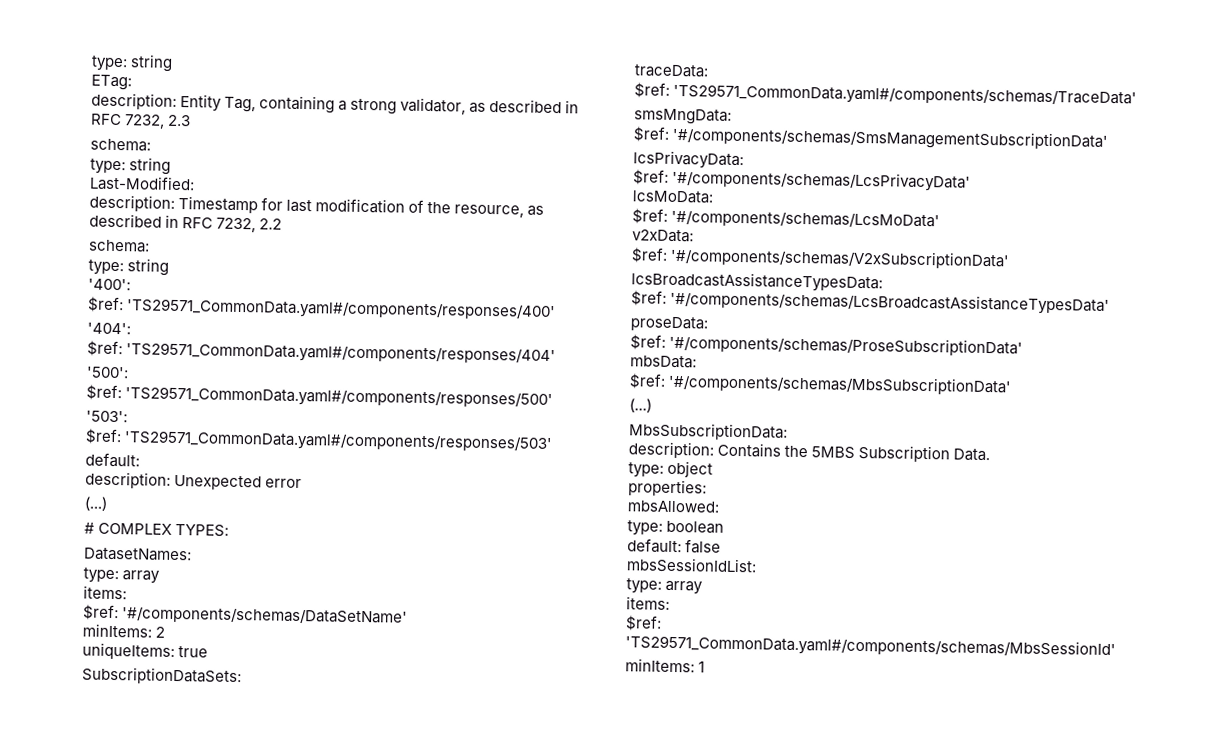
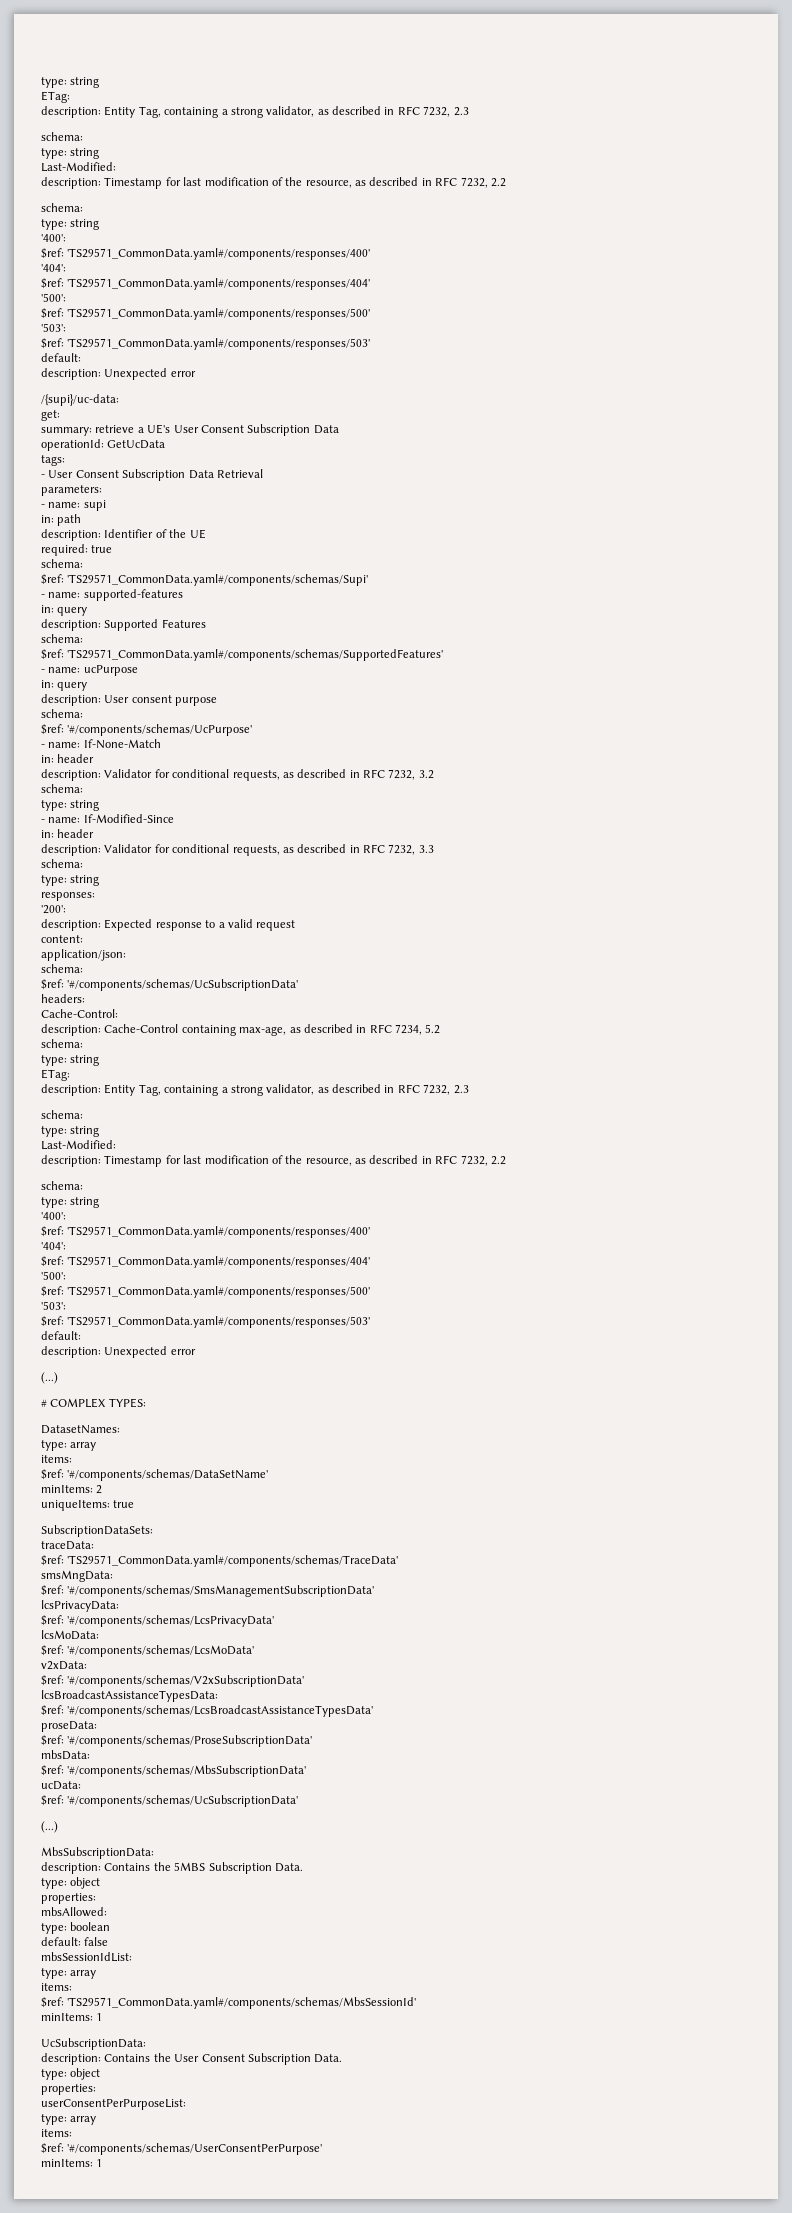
+ /{supi}/uc-data:
+ get:
+ summary: retrieve a UE's User Consent Subscription Data
+ operationId: GetUcData
+ tags:
+ - User Consent Subscription Data Retrieval
+ parameters:
+ - name: supi
+ in: path
+ description: Identifier of the UE
+ required: true
+ schema:
+ $ref: 'TS29571_CommonData.yaml#/components/schemas/Supi'
+ - name: supported-features
+ in: query
+ description: Supported Features
+ schema:
+ $ref: 'TS29571_CommonData.yaml#/components/schemas/SupportedFeatures'
+ - name: ucPurpose
+ in: query
+ description: User consent purpose
+ schema:
+ $ref: '#/components/schemas/UcPurpose'
+ - name: If-None-Match
+ in: header
+ description: Validator for conditional requests, as described in RFC 7232, 3.2
+ schema:
+ type: string
+ - name: If-Modified-Since
+ in: header
+ description: Validator for conditional requests, as described in RFC 7232, 3.3
+ schema:
+ type: string
+ responses:
+ '200':
+ description: Expected response to a valid request
+ content:
+ application/json:
+ schema:
+ $ref: '#/components/schemas/UcSubscriptionData'
+ headers:
+ Cache-Control:
+ description: Cache-Control containing max-age, as described in RFC 7234, 5.2
+ schema:
+ type: string
+ ETag:
+ description: Entity Tag, containing a strong validator, as described in RFC 7232, 2.3
+ schema:
+ type: string
+ Last-Modified:
+ description: Timestamp for last modification of the resource, as described in RFC 7232, 2.2
+ schema:
+ type: string
+ '400':
+ $ref: 'TS29571_CommonData.yaml#/components/responses/400'
+ '404':
+ $ref: 'TS29571_CommonData.yaml#/components/responses/404'
+ '500':
+ $ref: 'TS29571_CommonData.yaml#/components/responses/500'
+ '503':
+ $ref: 'TS29571_CommonData.yaml#/components/responses/503'
+ default:
+ description: Unexpected error
+ ucData:
+ $ref: '#/components/schemas/UcSubscriptionData'
+ UcSubscriptionData:
+ description: Contains the User Consent Subscription Data.
+ type: object
+ properties:
+ userConsentPerPurposeList:
+ type: array
+ items:
+ $ref: '#/components/schemas/UserConsentPerPurpose'
+ minItems: 1

